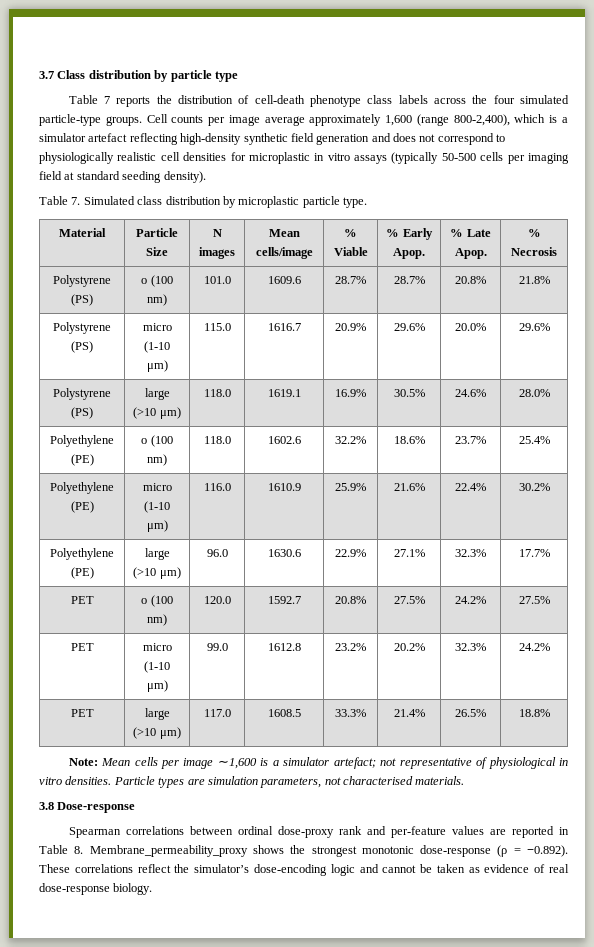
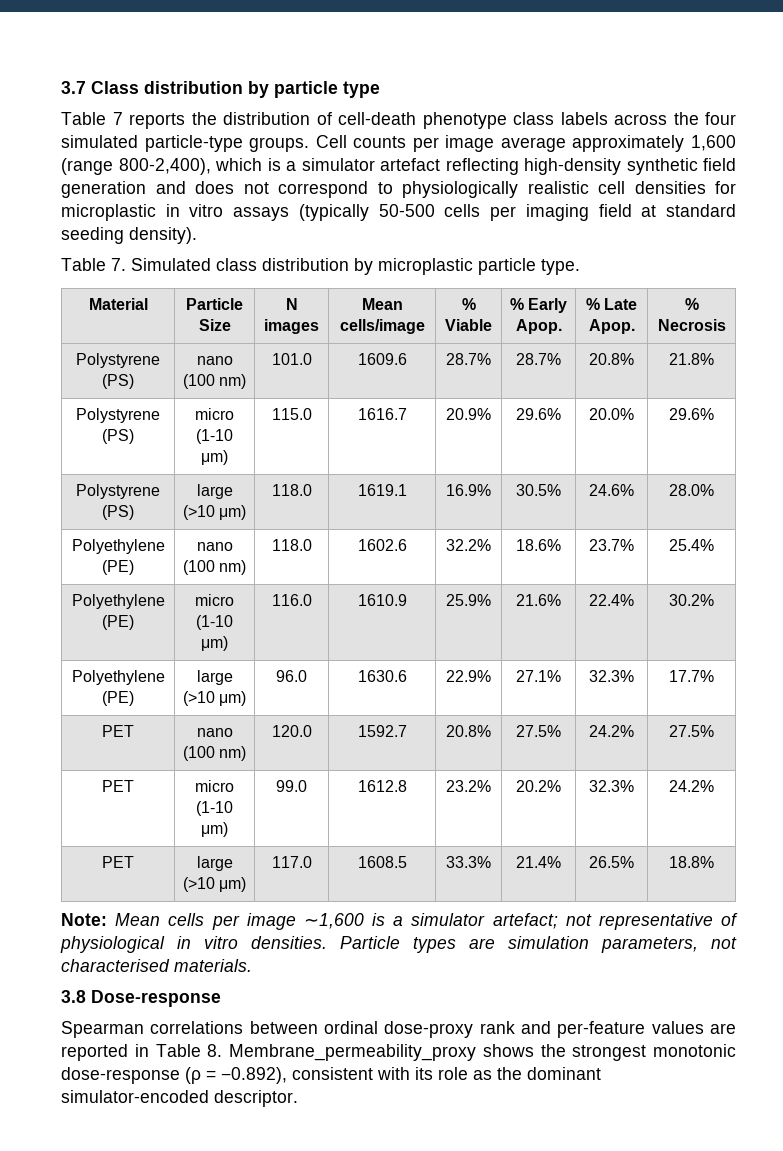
- Polystyrene (PS) | o (100 nm) | 101.0 | 1609.6 | 28.7% | 28.7% | 20.8% | 21.8%
+ Polystyrene (PS) | nano (100 nm) | 101.0 | 1609.6 | 28.7% | 28.7% | 20.8% | 21.8%
- Polyethylene (PE) | o (100 nm) | 118.0 | 1602.6 | 32.2% | 18.6% | 23.7% | 25.4%
+ Polyethylene (PE) | nano (100 nm) | 118.0 | 1602.6 | 32.2% | 18.6% | 23.7% | 25.4%
- PET | o (100 nm) | 120.0 | 1592.7 | 20.8% | 27.5% | 24.2% | 27.5%
+ PET | nano (100 nm) | 120.0 | 1592.7 | 20.8% | 27.5% | 24.2% | 27.5%
- Spearman correlations between ordinal dose-proxy rank and per-feature values are reported in Table 8. Membrane_permeability_proxy shows the strongest monotonic dose-response (ρ = −0.892). These correlations reflect the simulator’s dose-encoding logic and cannot be taken as evidence of real dose-response biology.
+ Spearman correlations between ordinal dose-proxy rank and per-feature values are reported in Table 8. Membrane_permeability_proxy shows the strongest monotonic dose-response (ρ = −0.892), consistent with its role as the dominant simulator-encoded descriptor.

